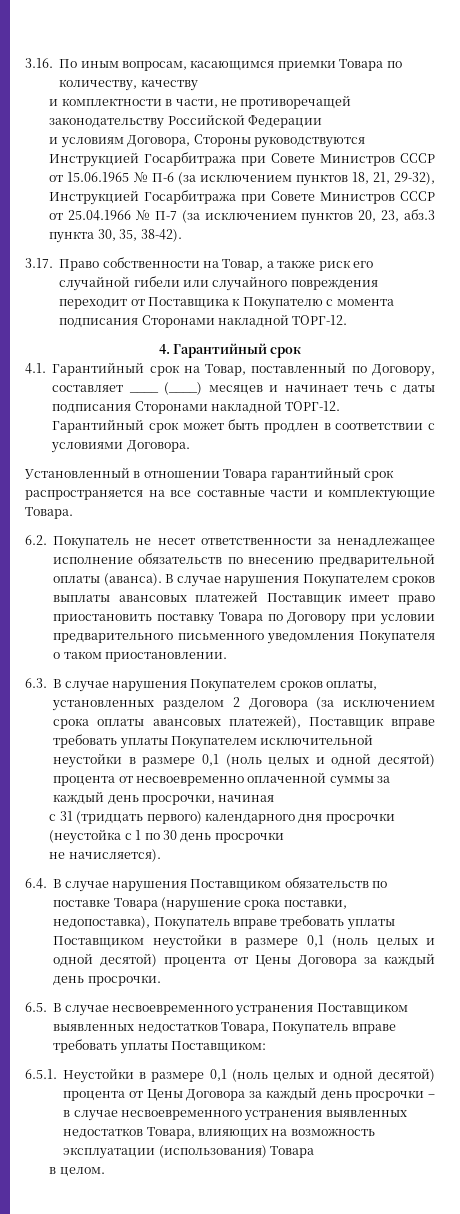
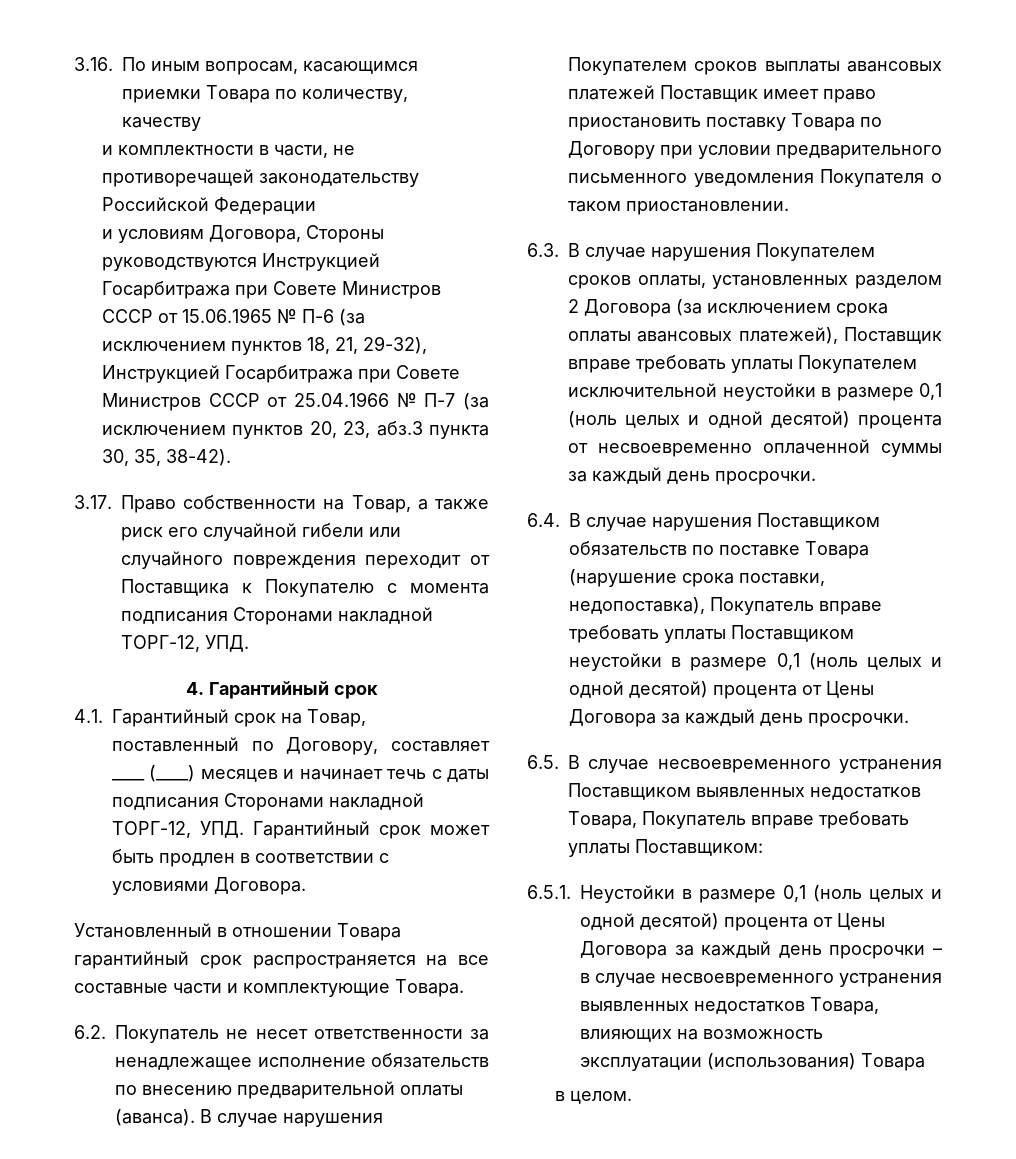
- 3.17. Право собственности на Товар, а также риск его случайной гибели или случайного повреждения переходит от Поставщика к Покупателю с момента подписания Сторонами накладной ТОРГ-12.
+ 3.17. Право собственности на Товар, а также риск его случайной гибели или случайного повреждения переходит от Поставщика к Покупателю с момента подписания Сторонами накладной ТОРГ-12, УПД.
- 4.1. Гарантийный срок на Товар, поставленный по Договору, составляет ____ (____) месяцев и начинает течь с даты подписания Сторонами накладной ТОРГ-12. Гарантийный срок может быть продлен в соответствии с условиями Договора.
+ 4.1. Гарантийный срок на Товар, поставленный по Договору, составляет ____ (____) месяцев и начинает течь с даты подписания Сторонами накладной ТОРГ-12, УПД. Гарантийный срок может быть продлен в соответствии с условиями Договора.
- 6.3. В случае нарушения Покупателем сроков оплаты, установленных разделом 2 Договора (за исключением срока оплаты авансовых платежей), Поставщик вправе требовать уплаты Покупателем исключительной неустойки в размере 0,1 (ноль целых и одной десятой) процента от несвоевременно оплаченной суммы за каждый день просрочки, начиная
- с 31 (тридцать первого) календарного дня просрочки (неустойка с 1 по 30 день просрочки
- не начисляется).
+ 6.3. В случае нарушения Покупателем сроков оплаты, установленных разделом 2 Договора (за исключением срока оплаты авансовых платежей), Поставщик вправе требовать уплаты Покупателем исключительной неустойки в размере 0,1 (ноль целых и одной десятой) процента от несвоевременно оплаченной суммы за каждый день просрочки.

